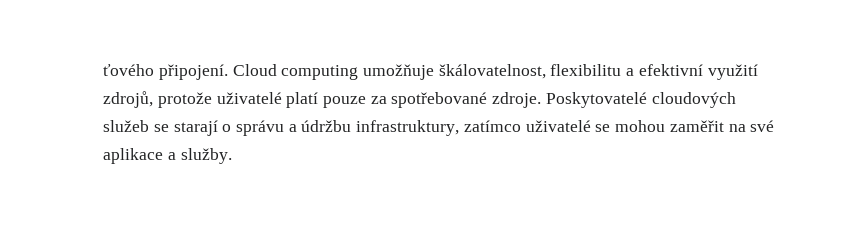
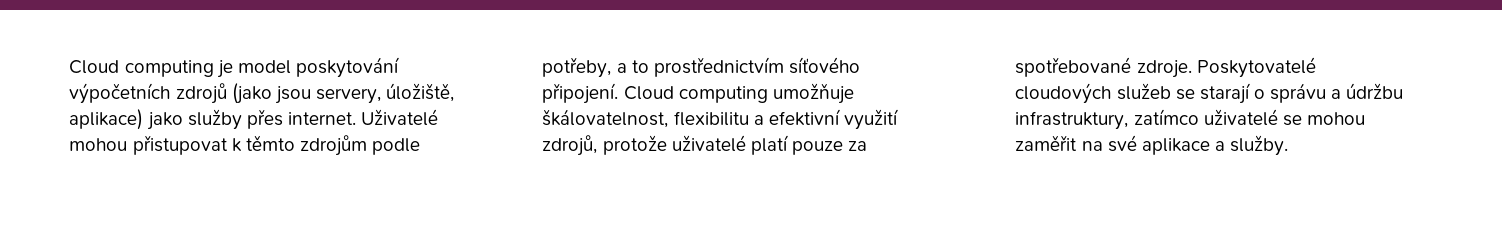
- ťového připojení.
+ Cloud computing je model poskytování výpočetních zdrojů (jako jsou servery, úložiště, aplikace) jako služby přes internet. Uživatelé mohou přistupovat k těmto zdrojům podle potřeby, a to prostřednictvím síťového připojení.

